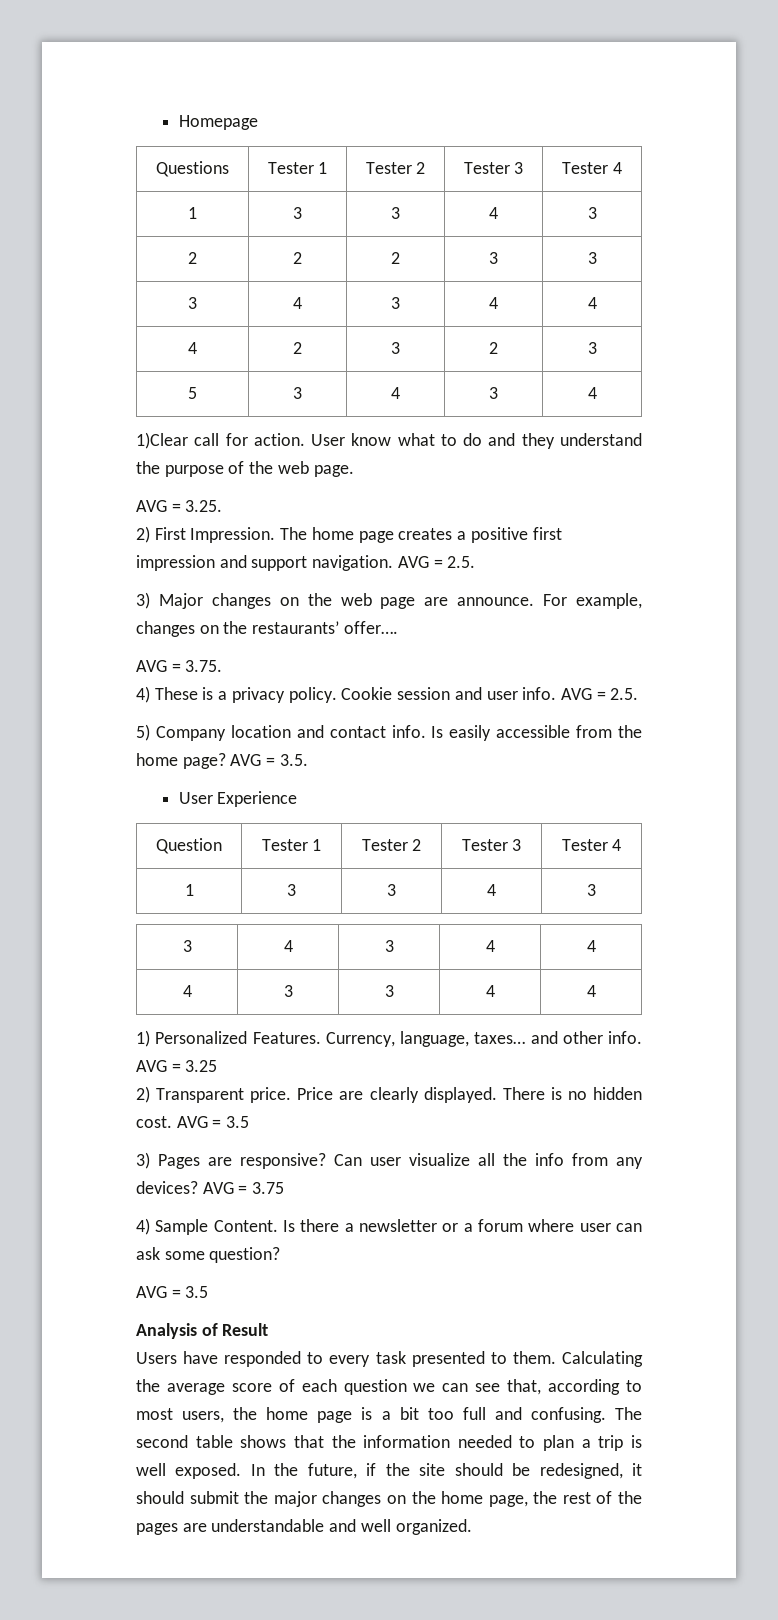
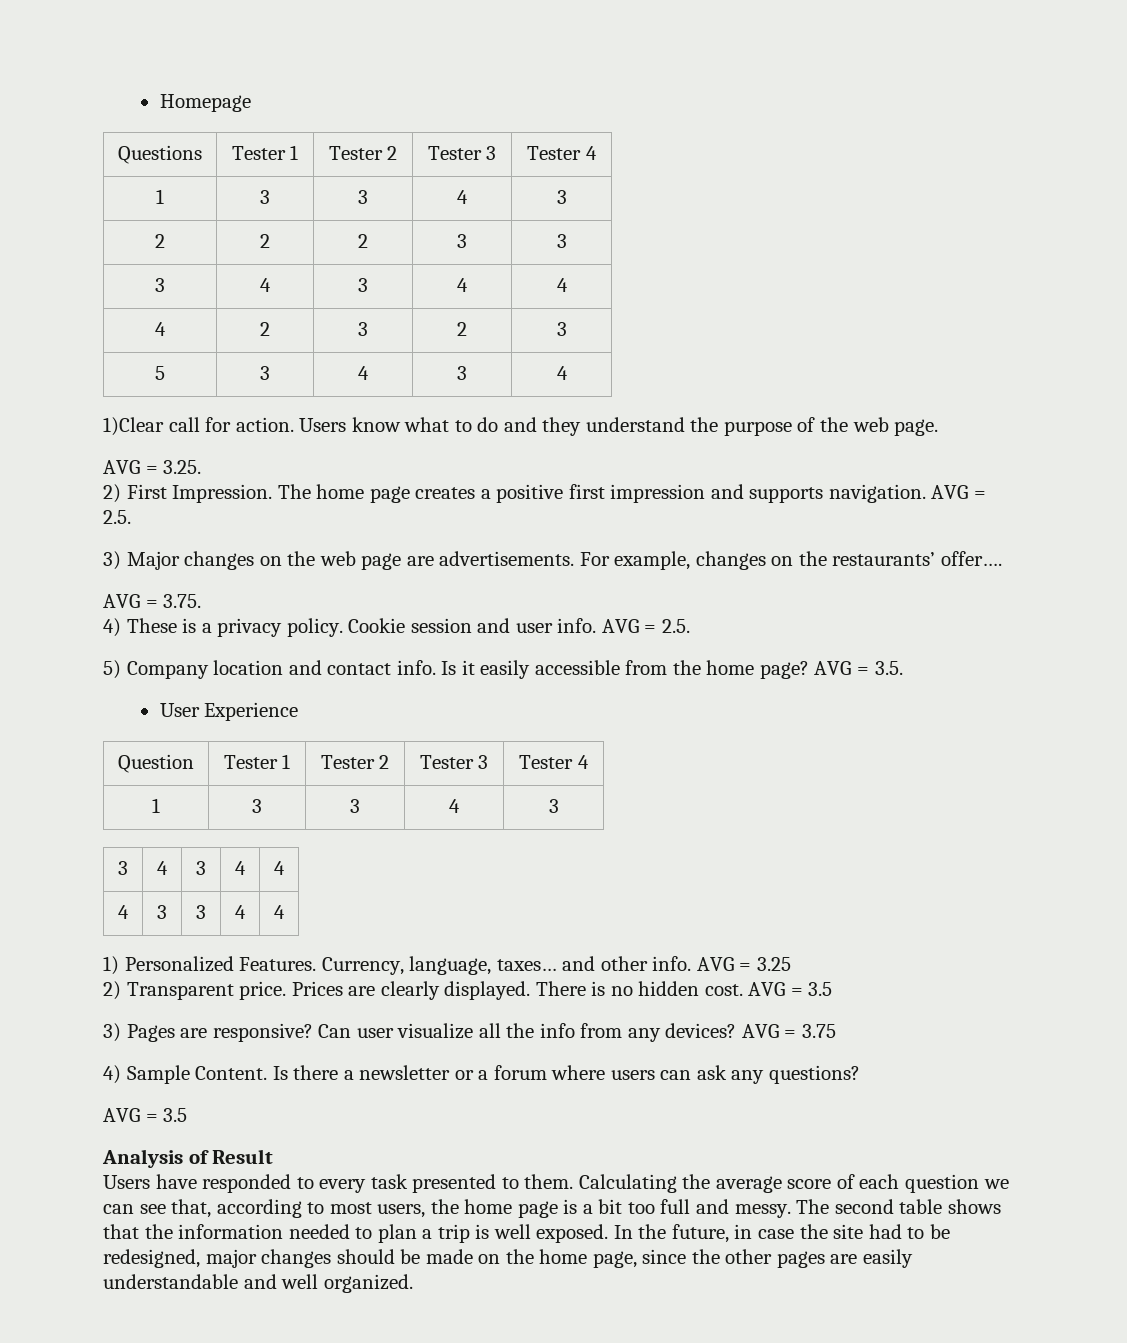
- User know what to do and they understand the purpose of the web page.
+ Users know what to do and they understand the purpose of the web page.
- The home page creates a positive first impression and support navigation.
+ The home page creates a positive first impression and supports navigation.
- 3) Major changes on the web page are announce.
+ 3) Major changes on the web page are advertisements.
- Is easily accessible from the home page?
+ Is it easily accessible from the home page?
- Price are clearly displayed.
+ Prices are clearly displayed.
- Is there a newsletter or a forum where user can ask some question?
+ Is there a newsletter or a forum where users can ask any questions?
- Calculating the average score of each question we can see that, according to most users, the home page is a bit too full and confusing.
+ Calculating the average score of each question we can see that, according to most users, the home page is a bit too full and messy.
- In the future, if the site should be redesigned, it should submit the major changes on the home page, the rest of the pages are understandable and well organized.
+ In the future, in case the site had to be redesigned, major changes should be made on the home page, since the other pages are easily understandable and well organized.

